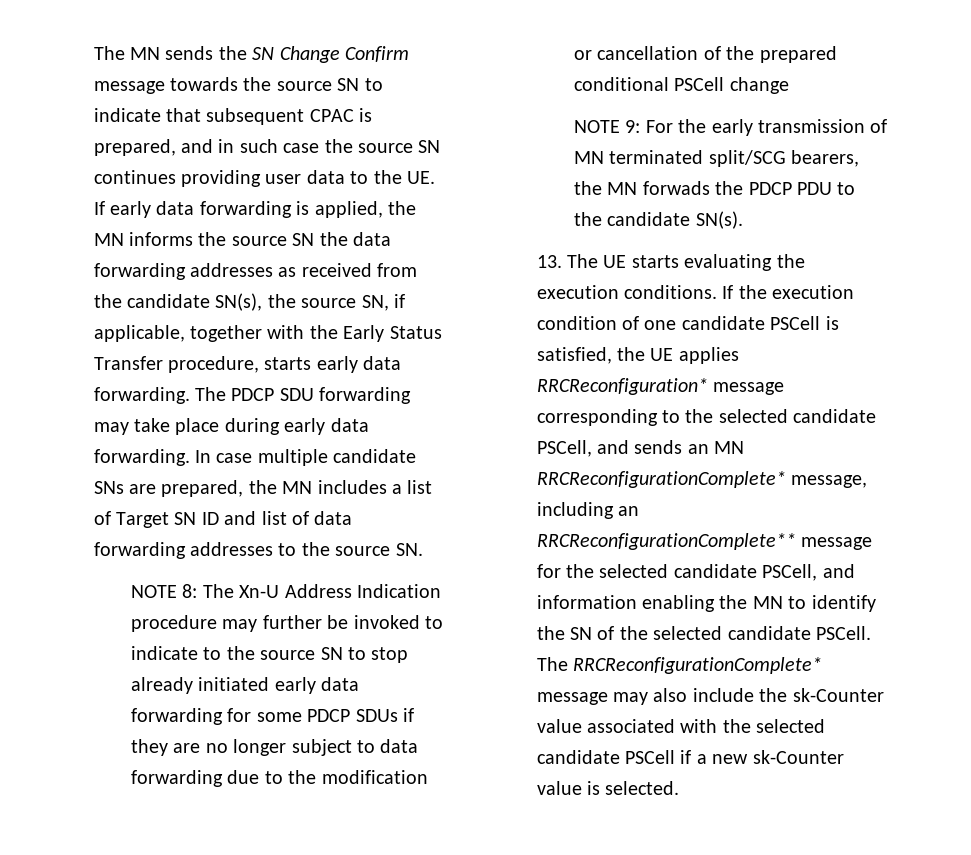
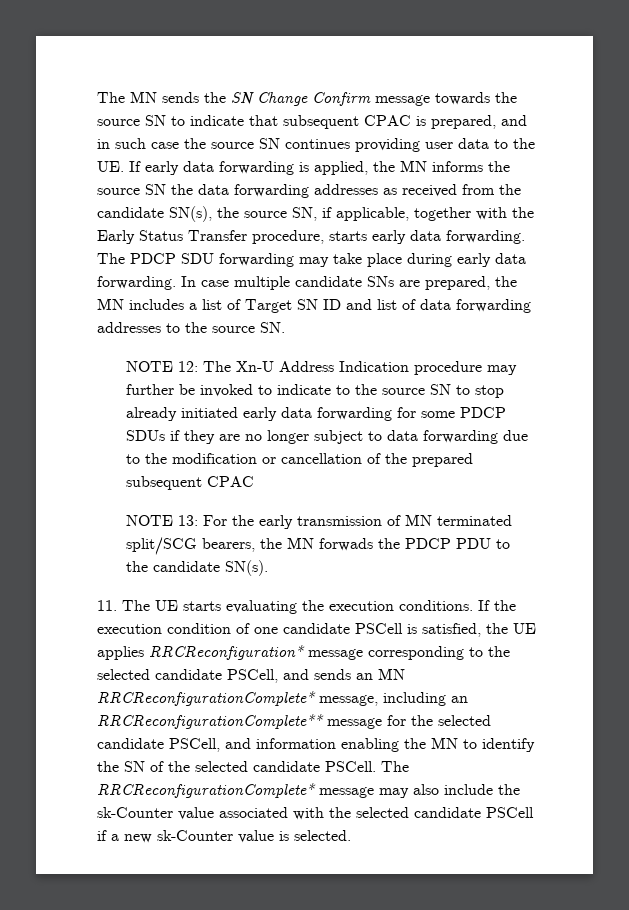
- NOTE 8:
+ NOTE 12:
- The Xn-U Address Indication procedure may further be invoked to indicate to the source SN to stop already initiated early data forwarding for some PDCP SDUs if they are no longer subject to data forwarding due to the modification or cancellation of the prepared conditional PSCell change
- NOTE 9:
+ The Xn-U Address Indication procedure may further be invoked to indicate to the source SN to stop already initiated early data forwarding for some PDCP SDUs if they are no longer subject to data forwarding due to the modification or cancellation of the prepared subsequent CPAC
+ NOTE 13:
- 13. The UE starts evaluating the execution conditions.
+ 11. The UE starts evaluating the execution conditions.

